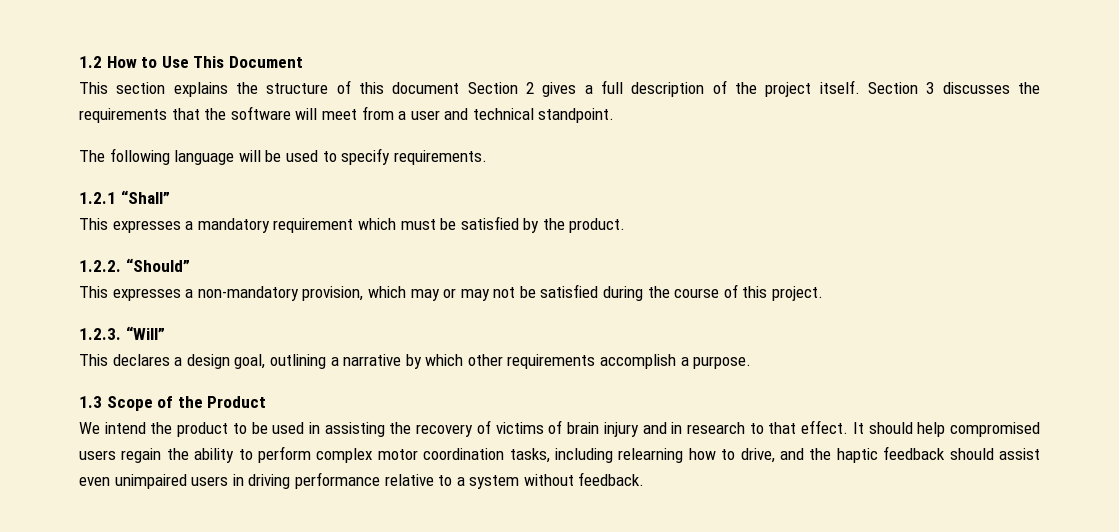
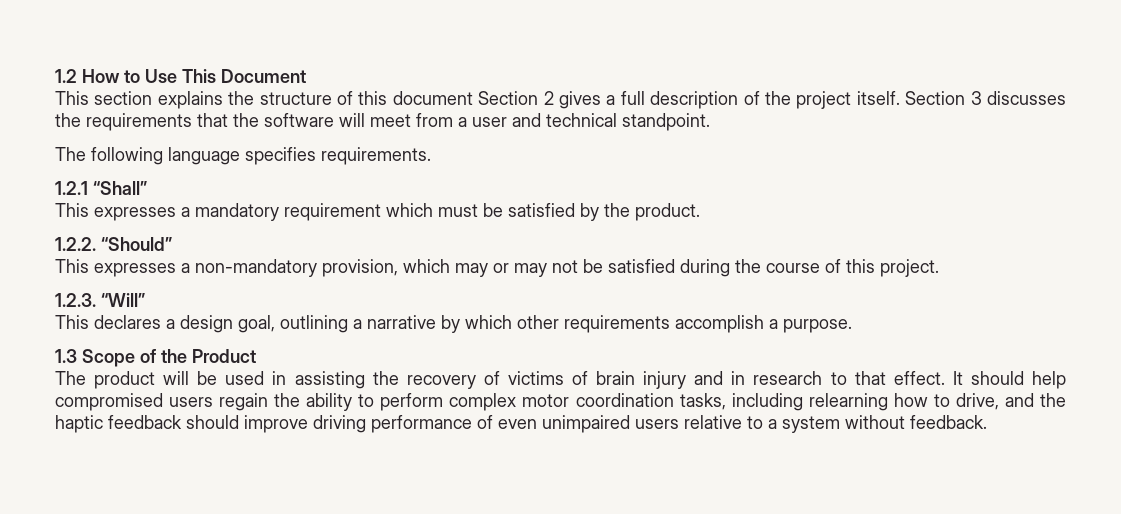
- The following language will be used to specify requirements.
+ The following language specifies requirements.
- We intend the product to be used in assisting the recovery of victims of brain injury and in research to that effect.
+ The product will be used in assisting the recovery of victims of brain injury and in research to that effect.
- It should help compromised users regain the ability to perform complex motor coordination tasks, including relearning how to drive, and the haptic feedback should assist even unimpaired users in driving performance relative to a system without feedback.
+ It should help compromised users regain the ability to perform complex motor coordination tasks, including relearning how to drive, and the haptic feedback should improve driving performance of even unimpaired users relative to a system without feedback.

